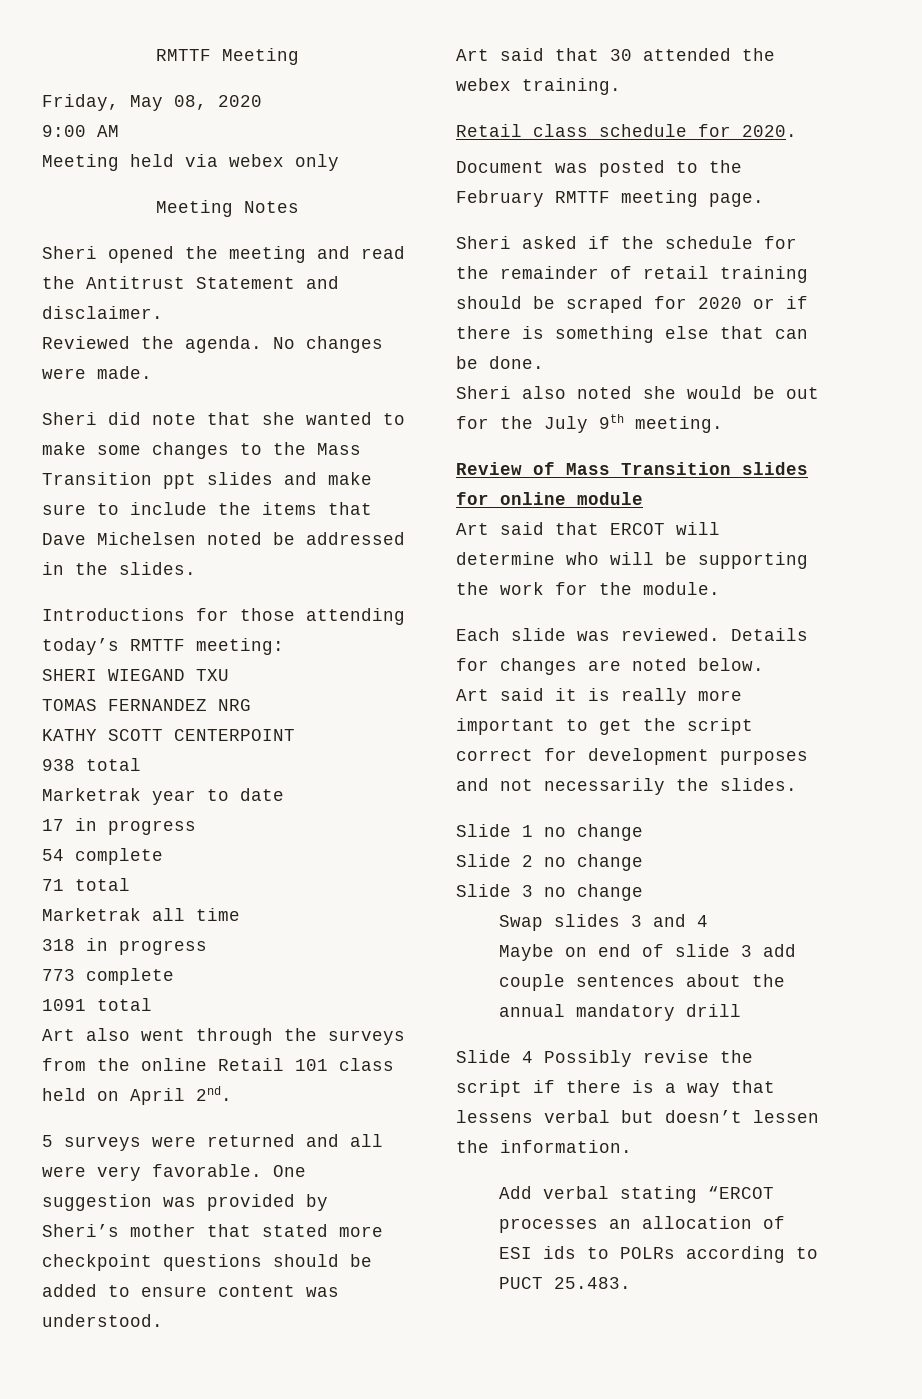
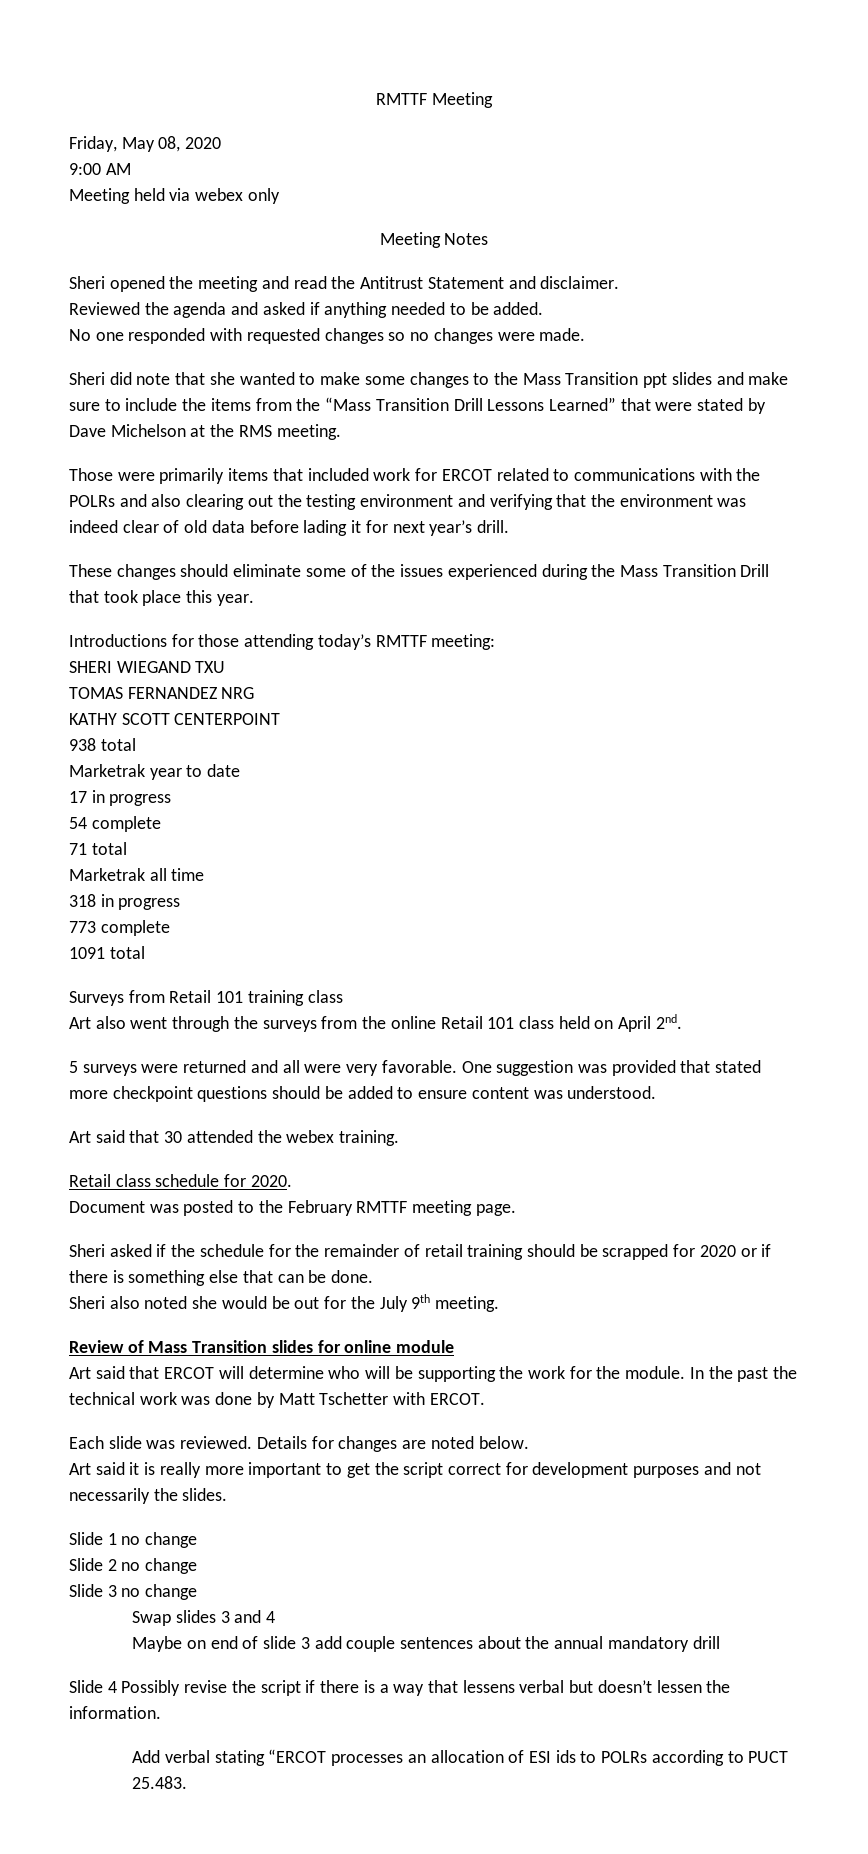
- Reviewed the agenda. No changes were made.
+ Reviewed the agenda and asked if anything needed to be added.
+ No one responded with requested changes so no changes were made.
- Sheri did note that she wanted to make some changes to the Mass Transition ppt slides and make sure to include the items that Dave Michelsen noted be addressed in the slides.
+ Sheri did note that she wanted to make some changes to the Mass Transition ppt slides and make sure to include the items from the “Mass Transition Drill Lessons Learned” that were stated by Dave Michelson at the RMS meeting.
+ Those were primarily items that included work for ERCOT related to communications with the POLRs and also clearing out the testing environment and verifying that the environment was indeed clear of old data before lading it for next year’s drill.
+ These changes should eliminate some of the issues experienced during the Mass Transition Drill that took place this year.
+ Surveys from Retail 101 training class
- One suggestion was provided by Sheri’s mother that stated more checkpoint questions should be added to ensure content was understood.
+ One suggestion was provided that stated more checkpoint questions should be added to ensure content was understood.
- Sheri asked if the schedule for the remainder of retail training should be scraped for 2020 or if there is something else that can be done.
+ Sheri asked if the schedule for the remainder of retail training should be scrapped for 2020 or if there is something else that can be done.
+ In the past the technical work was done by Matt Tschetter with ERCOT.

